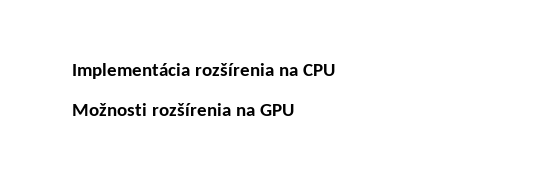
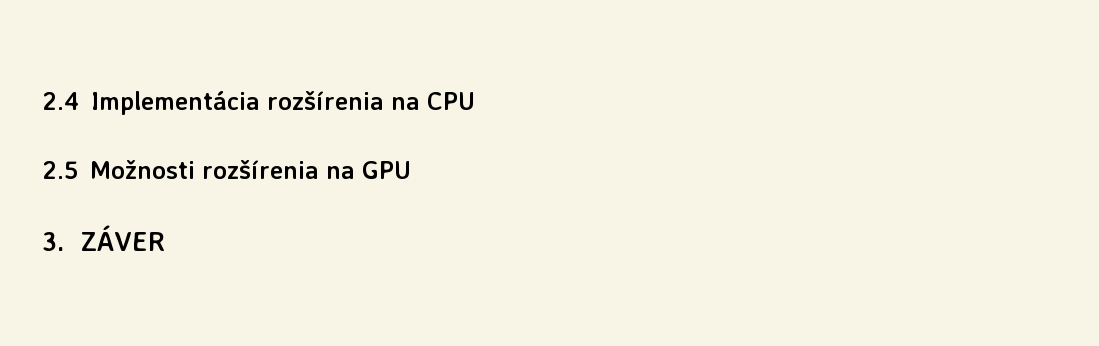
- Implementácia rozšírenia na CPU
+ 2.4 Implementácia rozšírenia na CPU
- Možnosti rozšírenia na GPU
+ 2.5 Možnosti rozšírenia na GPU
+ 3. ZÁVER

